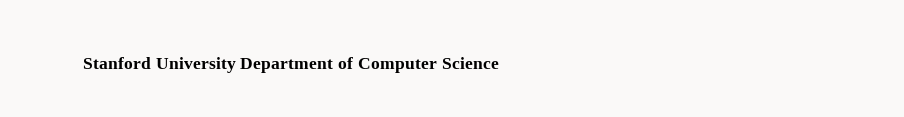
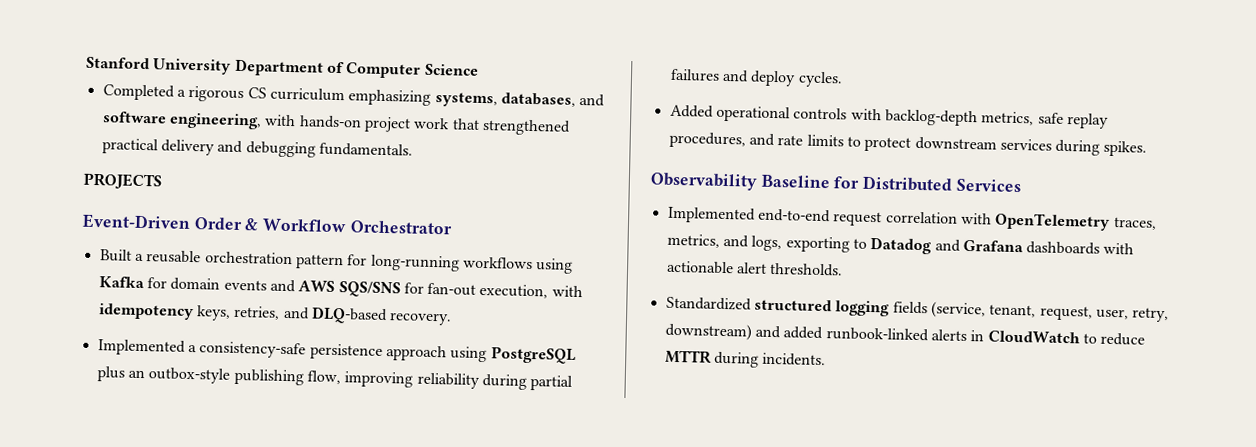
+ Completed a rigorous CS curriculum emphasizing systems, databases, and software engineering, with hands-on project work that strengthened practical delivery and debugging fundamentals.
+ PROJECTS
+ Event-Driven Order & Workflow Orchestrator
+ Built a reusable orchestration pattern for long-running workflows using Kafka for domain events and AWS SQS/SNS for fan-out execution, with idempotency keys, retries, and DLQ-based recovery.
+ Implemented a consistency-safe persistence approach using PostgreSQL plus an outbox-style publishing flow, improving reliability during partial failures and deploy cycles.
+ Added operational controls with backlog-depth metrics, safe replay procedures, and rate limits to protect downstream services during spikes.
+ Observability Baseline for Distributed Services
+ Implemented end-to-end request correlation with OpenTelemetry traces, metrics, and logs, exporting to Datadog and Grafana dashboards with actionable alert thresholds.
+ Standardized structured logging fields (service, tenant, request, user, retry, downstream) and added runbook-linked alerts in CloudWatch to reduce MTTR during incidents.

